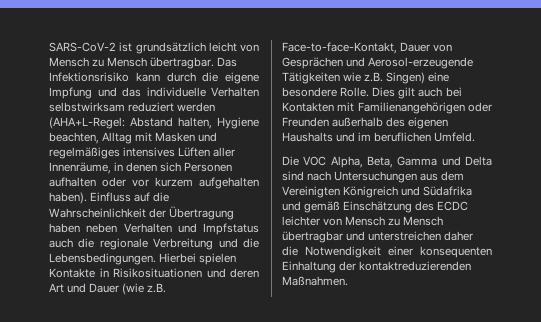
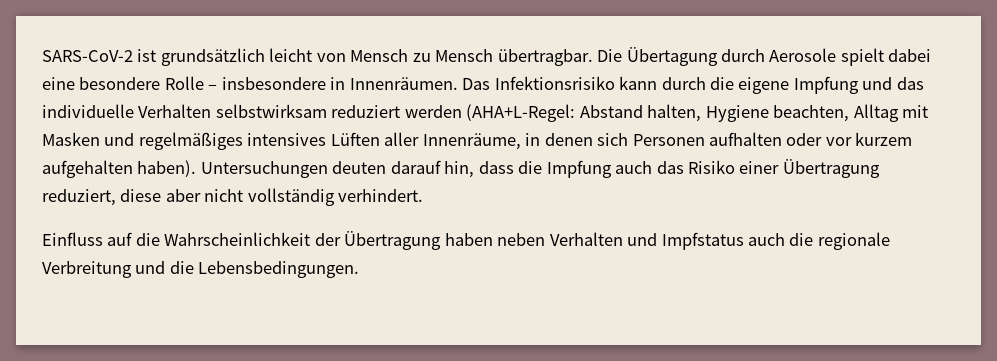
+ Die Übertagung durch Aerosole spielt dabei eine besondere Rolle – insbesondere in Innenräumen.
- Das Infektionsrisiko kann durch die eigene Impfung und das individuelle Verhalten selbstwirksam reduziert werden (AHA+L-Regel: Abstand halten, Hygiene beachten, Alltag mit Masken und regelmäßiges intensives Lüften aller Innenräume, in denen sich Personen aufhalten oder vor kurzem aufgehalten haben). Einfluss auf die Wahrscheinlichkeit der Übertragung haben neben Verhalten und Impfstatus auch die regionale Verbreitung und die Lebensbedingungen. Hierbei spielen Kontakte in Risikosituationen und deren Art und Dauer (wie z.B. Face-to-face-Kontakt, Dauer von Gesprächen und Aerosol-erzeugende Tätigkeiten wie z.B. Singen) eine besondere Rolle. Dies gilt auch bei Kontakten mit Familienangehörigen oder Freunden außerhalb des eigenen Haushalts und im beruflichen Umfeld.
- Die VOC Alpha, Beta, Gamma und Delta sind nach Untersuchungen aus dem Vereinigten Königreich und Südafrika und gemäß Einschätzung des ECDC leichter von Mensch zu Mensch übertragbar und unterstreichen daher die Notwendigkeit einer konsequenten Einhaltung der kontaktreduzierenden Maßnahmen.
+ Das Infektionsrisiko kann durch die eigene Impfung und das individuelle Verhalten selbstwirksam reduziert werden (AHA+L-Regel: Abstand halten, Hygiene beachten, Alltag mit Masken und regelmäßiges intensives Lüften aller Innenräume, in denen sich Personen aufhalten oder vor kurzem aufgehalten haben). Untersuchungen deuten darauf hin, dass die Impfung auch das Risiko einer Übertragung reduziert, diese aber nicht vollständig verhindert.
+ Einfluss auf die Wahrscheinlichkeit der Übertragung haben neben Verhalten und Impfstatus auch die regionale Verbreitung und die Lebensbedingungen.

